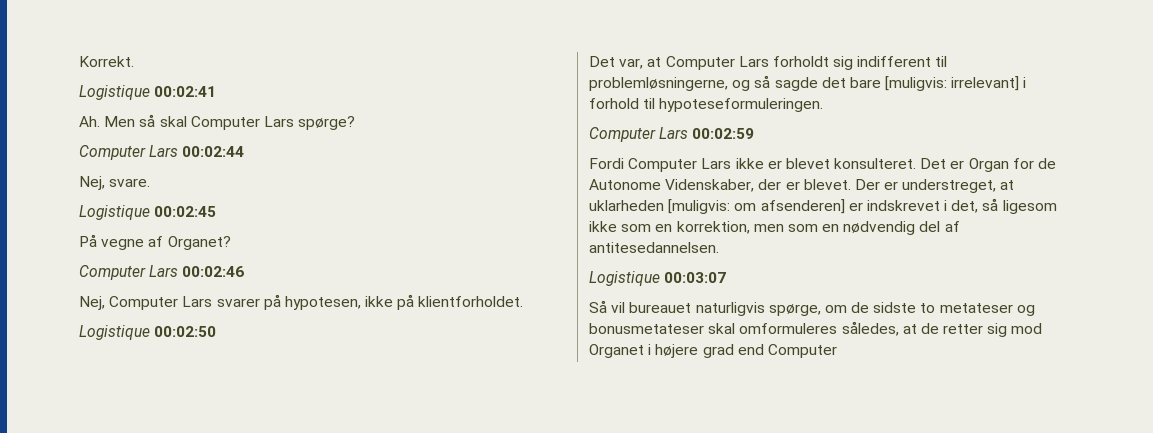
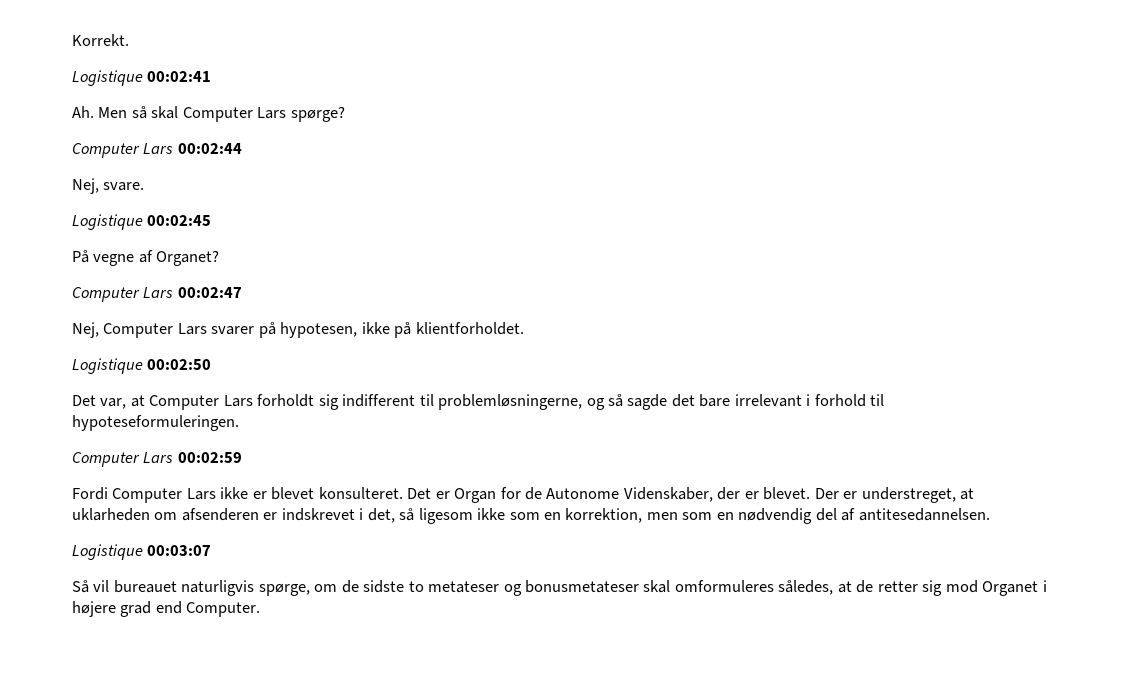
- Computer Lars 00:02:46
+ Computer Lars 00:02:47
- Det var, at Computer Lars forholdt sig indifferent til problemløsningerne, og så sagde det bare [muligvis: irrelevant] i forhold til hypoteseformuleringen.
+ Det var, at Computer Lars forholdt sig indifferent til problemløsningerne, og så sagde det bare irrelevant i forhold til hypoteseformuleringen.
- Der er understreget, at uklarheden [muligvis: om afsenderen] er indskrevet i det, så ligesom ikke som en korrektion, men som en nødvendig del af antitesedannelsen.
+ Der er understreget, at uklarheden om afsenderen er indskrevet i det, så ligesom ikke som en korrektion, men som en nødvendig del af antitesedannelsen.
- Så vil bureauet naturligvis spørge, om de sidste to metateser og bonusmetateser skal omformuleres således, at de retter sig mod Organet i højere grad end Computer
+ Så vil bureauet naturligvis spørge, om de sidste to metateser og bonusmetateser skal omformuleres således, at de retter sig mod Organet i højere grad end Computer.

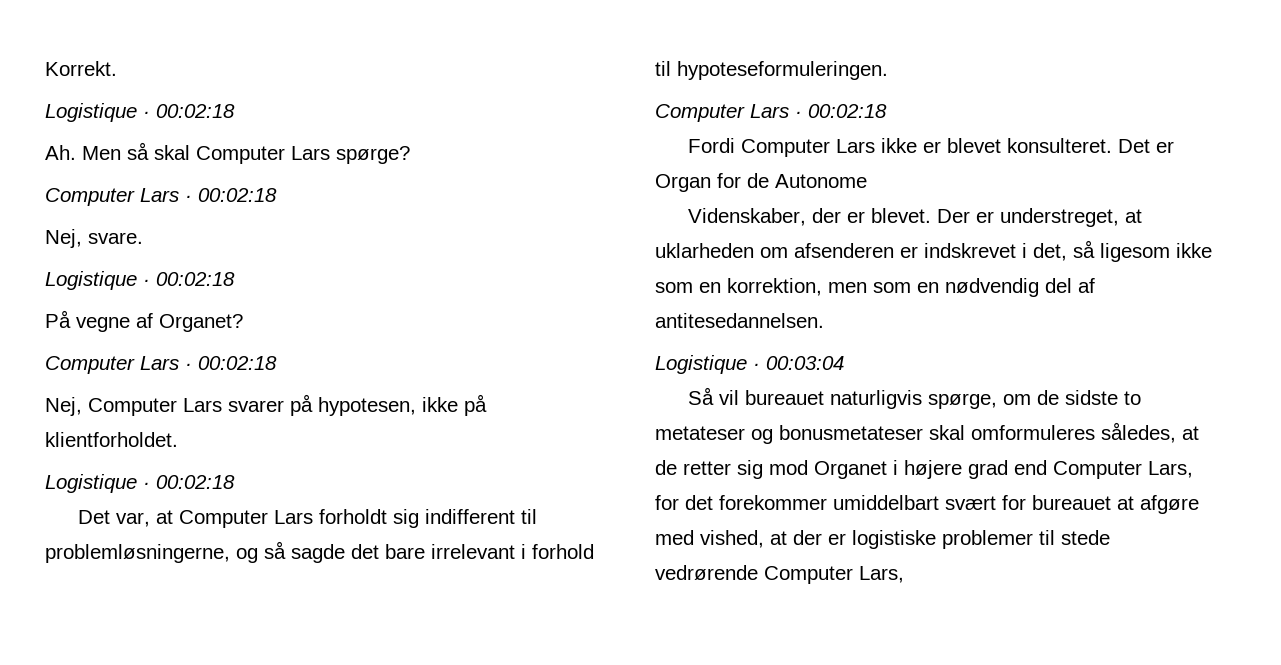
  Korrekt.
- Logistique 00:02:41
+ Logistique · 00:02:18
  Ah. Men så skal Computer Lars spørge?
- Computer Lars 00:02:44
+ Computer Lars · 00:02:18
  Nej, svare.
- Logistique 00:02:45
+ Logistique · 00:02:18
  På vegne af Organet?
- Computer Lars 00:02:47
+ Computer Lars · 00:02:18
  Nej, Computer Lars svarer på hypotesen, ikke på klientforholdet.
- Logistique 00:02:50
+ Logistique · 00:02:18
  Det var, at Computer Lars forholdt sig indifferent til problemløsningerne, og så sagde det bare irrelevant i forhold til hypoteseformuleringen.
- Computer Lars 00:02:59
+ Computer Lars · 00:02:18
- Det er Organ for de Autonome Videnskaber, der er blevet.
+ Det er Organ for de Autonome
+ Videnskaber, der er blevet.
- Logistique 00:03:07
+ Logistique · 00:03:04
- Så vil bureauet naturligvis spørge, om de sidste to metateser og bonusmetateser skal omformuleres således, at de retter sig mod Organet i højere grad end Computer.
+ Så vil bureauet naturligvis spørge, om de sidste to metateser og bonusmetateser skal omformuleres således, at de retter sig mod Organet i højere grad end Computer Lars, for det forekommer umiddelbart svært for bureauet at afgøre med vished, at der er logistiske problemer til stede vedrørende Computer Lars,

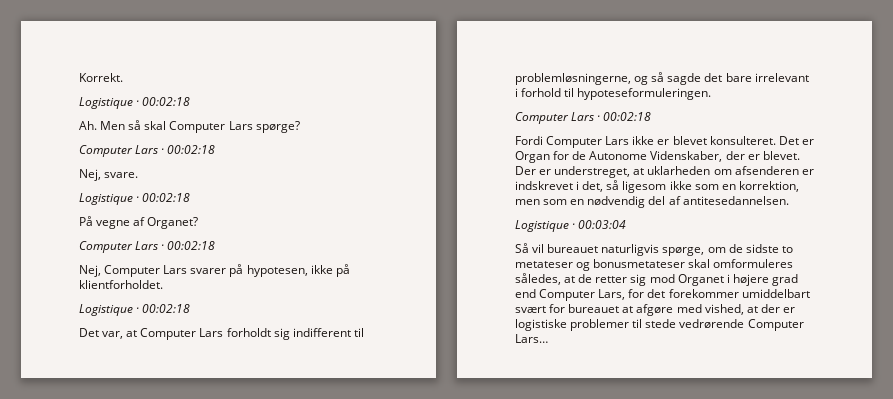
- Det er Organ for de Autonome
- Videnskaber, der er blevet.
+ Det er Organ for de Autonome Videnskaber, der er blevet.
- Så vil bureauet naturligvis spørge, om de sidste to metateser og bonusmetateser skal omformuleres således, at de retter sig mod Organet i højere grad end Computer Lars, for det forekommer umiddelbart svært for bureauet at afgøre med vished, at der er logistiske problemer til stede vedrørende Computer Lars,
+ Så vil bureauet naturligvis spørge, om de sidste to metateser og bonusmetateser skal omformuleres således, at de retter sig mod Organet i højere grad end Computer Lars, for det forekommer umiddelbart svært for bureauet at afgøre med vished, at der er logistiske problemer til stede vedrørende Computer Lars…

